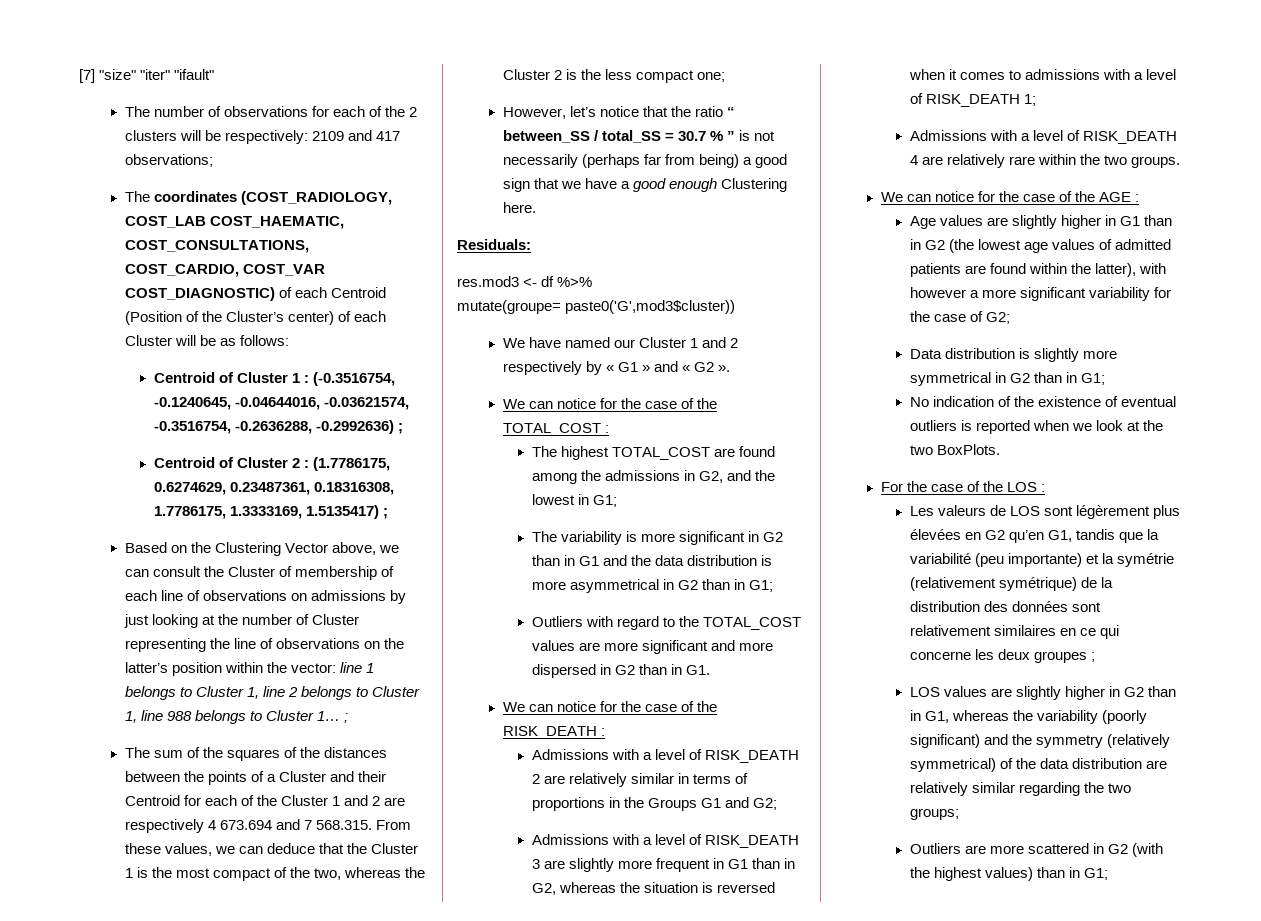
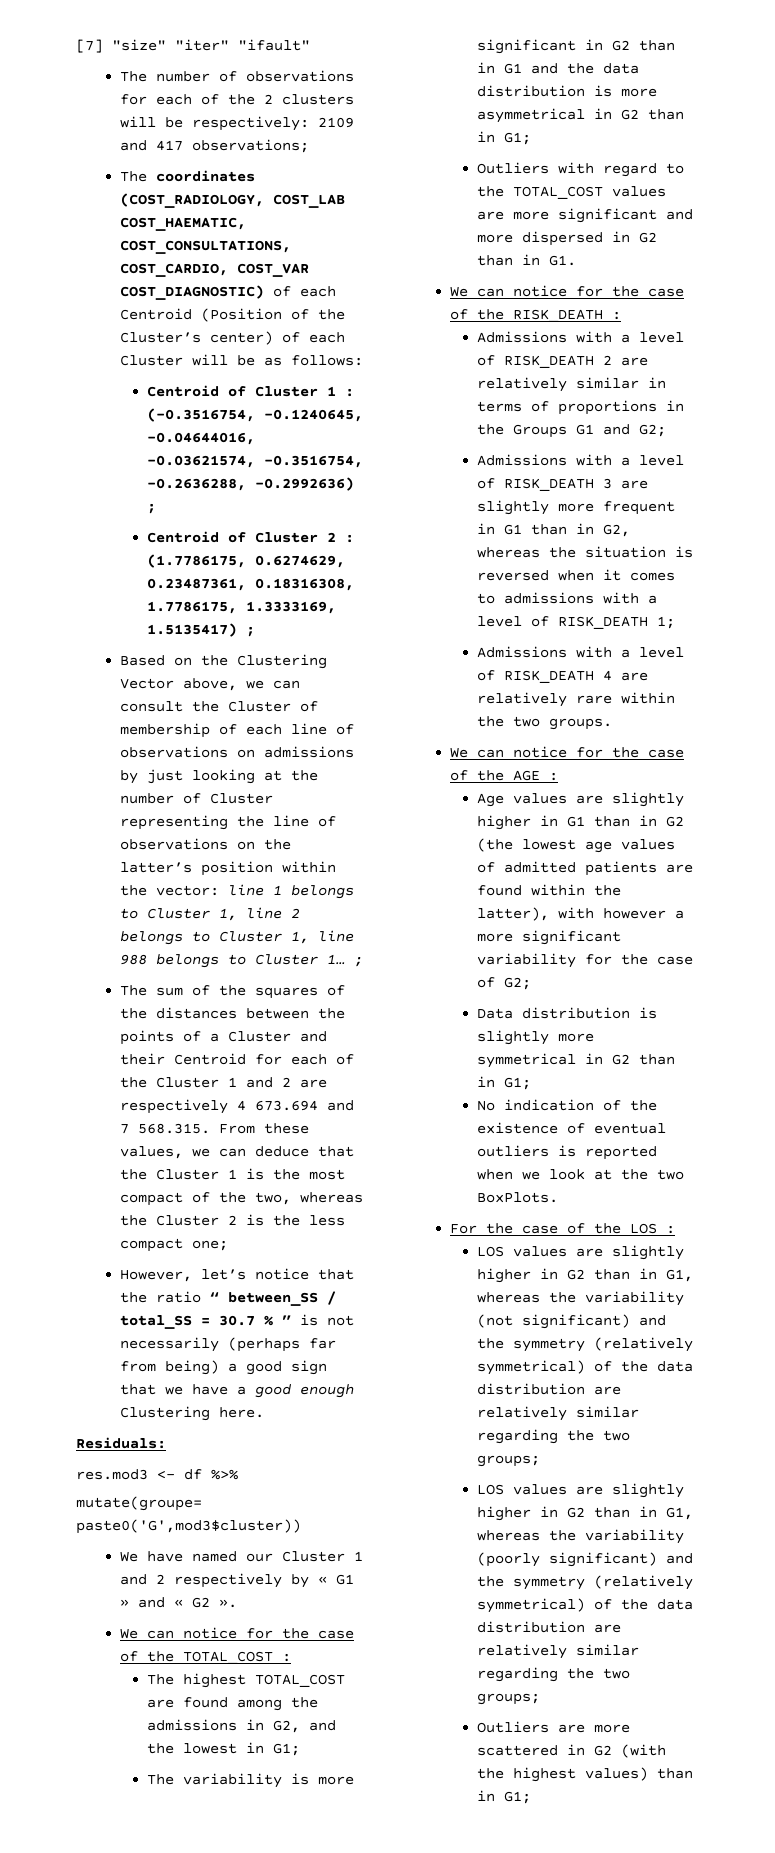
- Les valeurs de LOS sont légèrement plus élevées en G2 qu’en G1, tandis que la variabilité (peu importante) et la symétrie (relativement symétrique) de la distribution des données sont relativement similaires en ce qui concerne les deux groupes ;
+ LOS values are slightly higher in G2 than in G1, whereas the variability (not significant) and the symmetry (relatively symmetrical) of the data distribution are relatively similar regarding the two groups;

